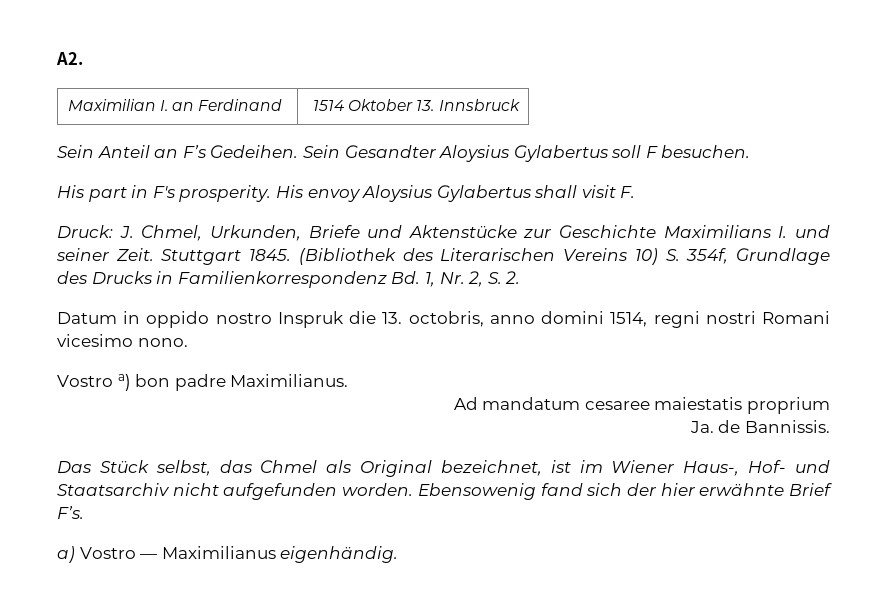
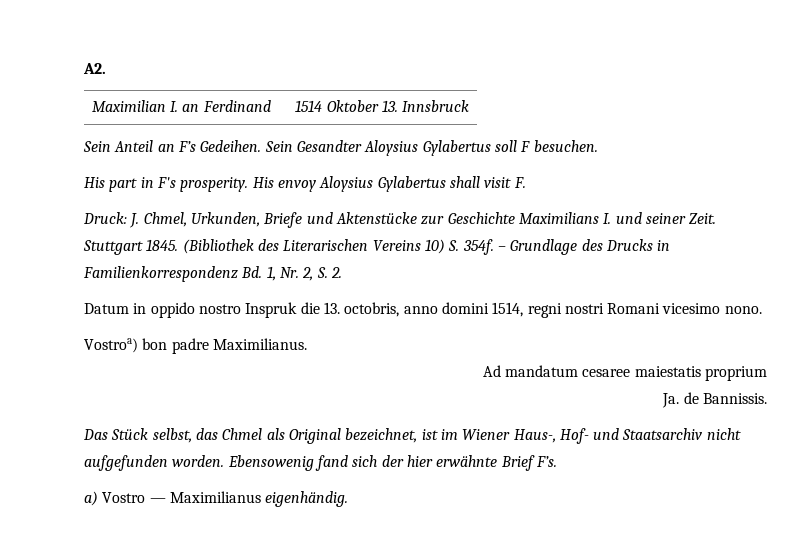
- (Bibliothek des Literarischen Vereins 10) S. 354f, Grundlage des Drucks in Familienkorrespondenz Bd. 1, Nr. 2, S. 2.
+ (Bibliothek des Literarischen Vereins 10) S. 354f. – Grundlage des Drucks in Familienkorrespondenz Bd. 1, Nr. 2, S. 2.
- Vostro a) bon padre Maximilianus.
+ Vostroa) bon padre Maximilianus.

